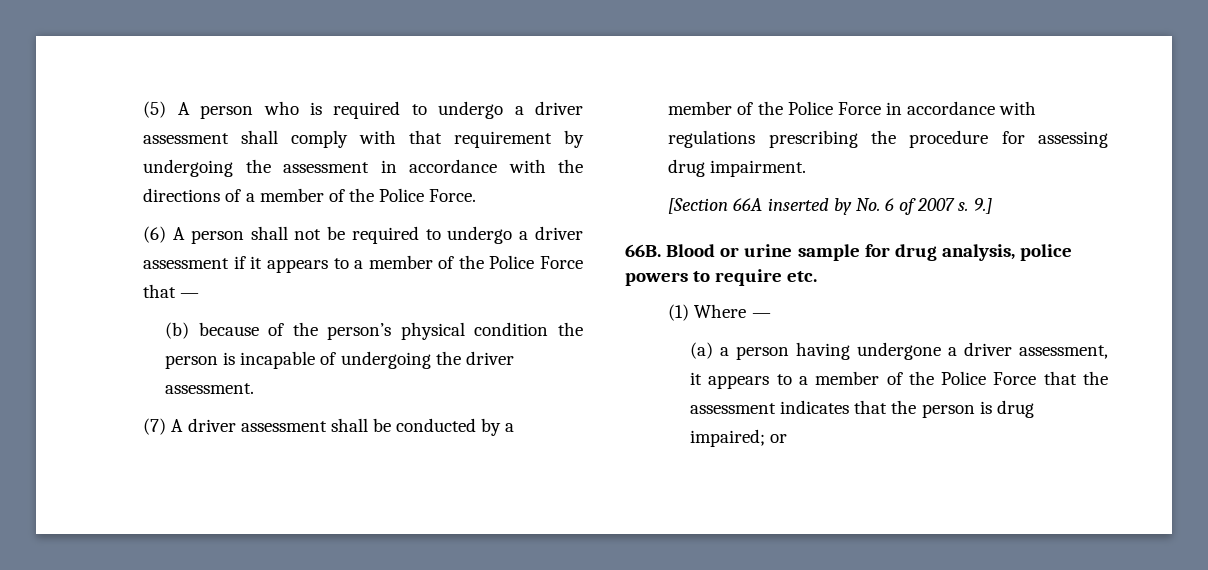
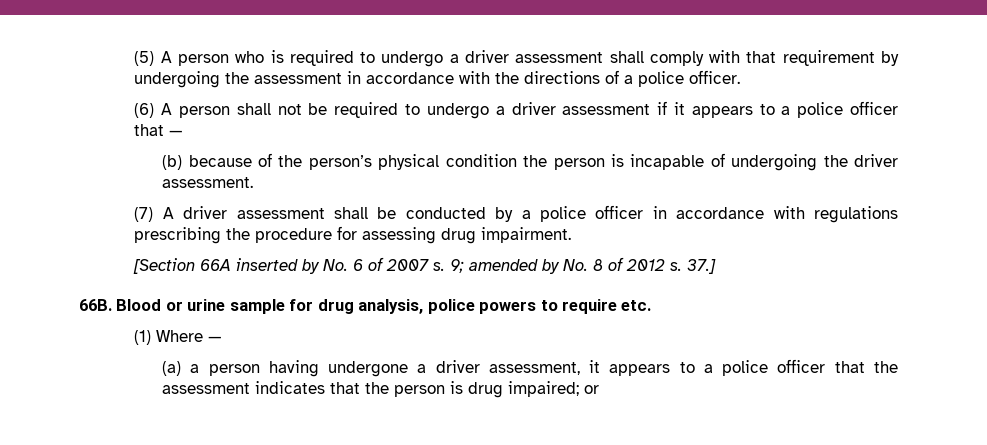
- (5) A person who is required to undergo a driver assessment shall comply with that requirement by undergoing the assessment in accordance with the directions of a member of the Police Force.
+ (5) A person who is required to undergo a driver assessment shall comply with that requirement by undergoing the assessment in accordance with the directions of a police officer.
- (6) A person shall not be required to undergo a driver assessment if it appears to a member of the Police Force that —
+ (6) A person shall not be required to undergo a driver assessment if it appears to a police officer that —
- (7) A driver assessment shall be conducted by a member of the Police Force in accordance with regulations prescribing the procedure for assessing drug impairment.
+ (7) A driver assessment shall be conducted by a police officer in accordance with regulations prescribing the procedure for assessing drug impairment.
- 9.]
+ 9; amended by No. 8 of 2012 s. 37.]
- (a) a person having undergone a driver assessment, it appears to a member of the Police Force that the assessment indicates that the person is drug impaired; or
+ (a) a person having undergone a driver assessment, it appears to a police officer that the assessment indicates that the person is drug impaired; or

